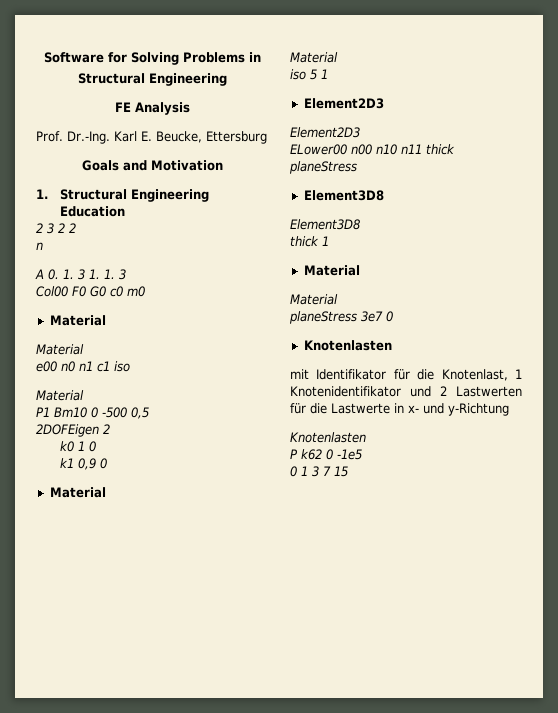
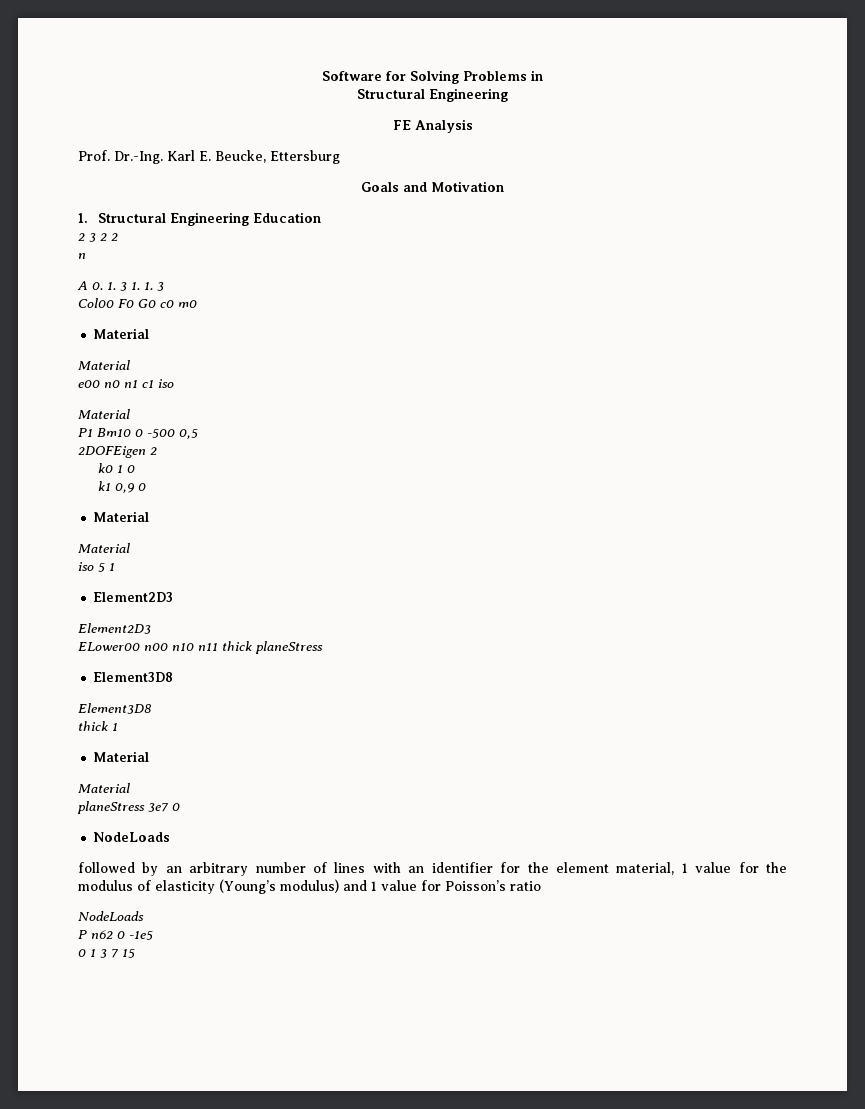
  planeStress 3e7 0
- Knotenlasten
- mit Identifikator für die Knotenlast, 1 Knotenidentifikator und 2 Lastwerten für die Lastwerte in x- und y-Richtung
- Knotenlasten
+ NodeLoads
+ followed by an arbitrary number of lines with an identifier for the element material, 1 value for the modulus of elasticity (Young’s modulus) and 1 value for Poisson’s ratio
+ NodeLoads
- P k62 0 -1e5
+ P n62 0 -1e5

